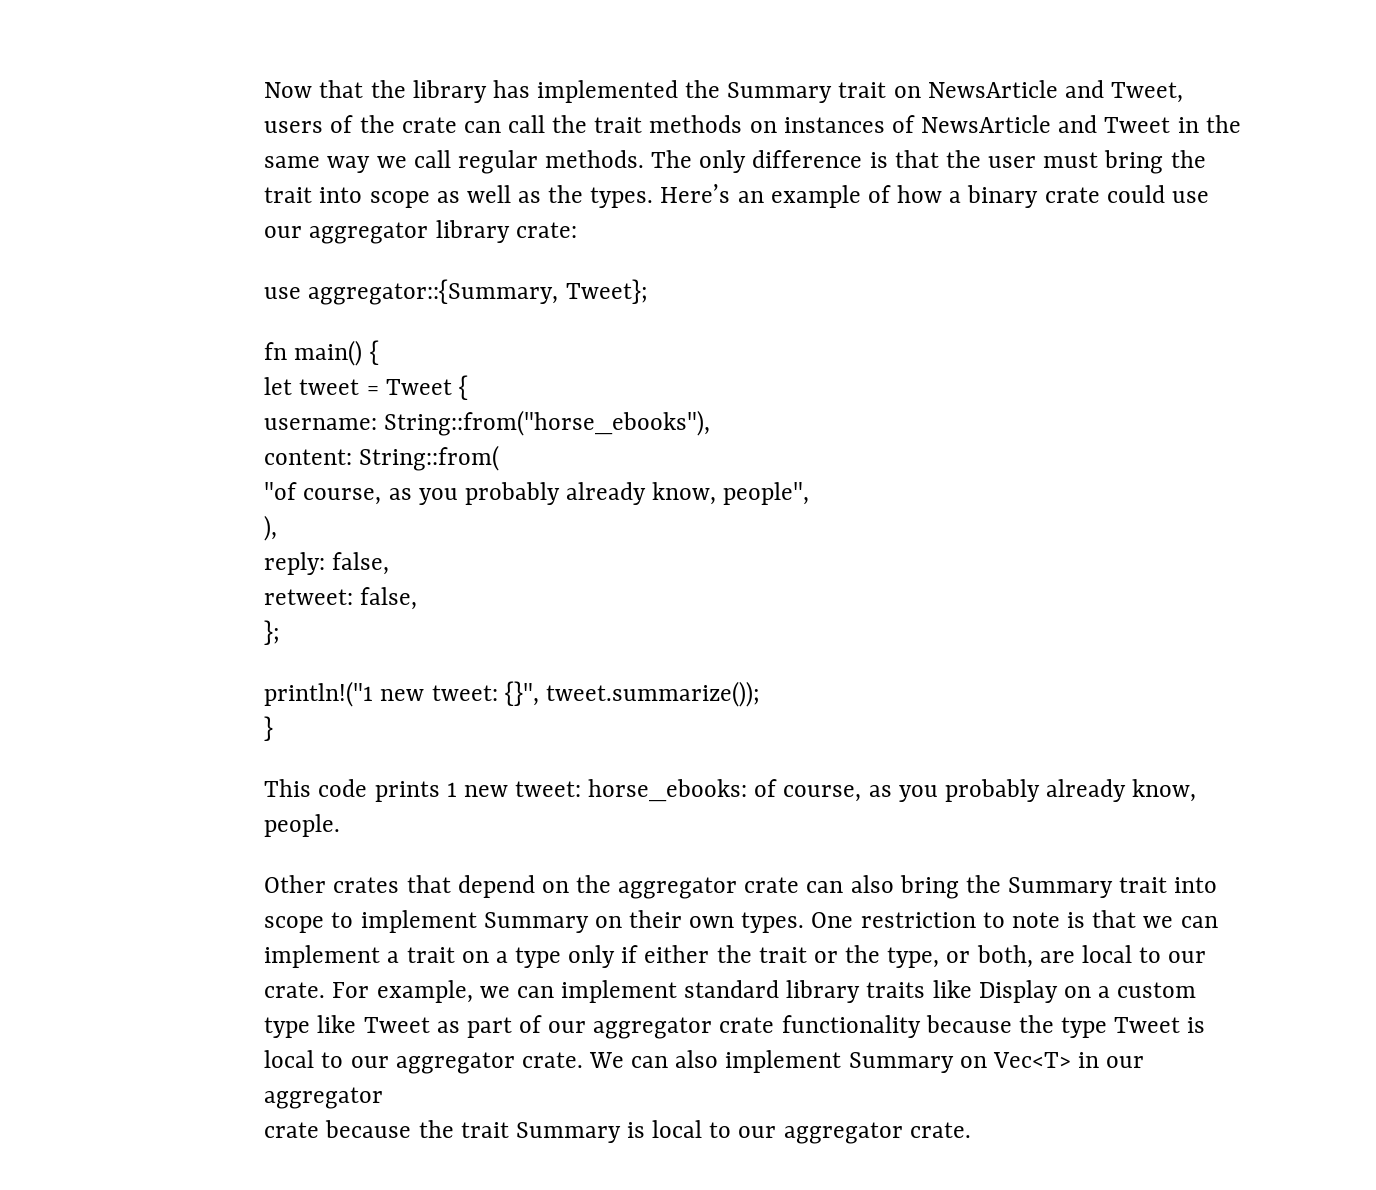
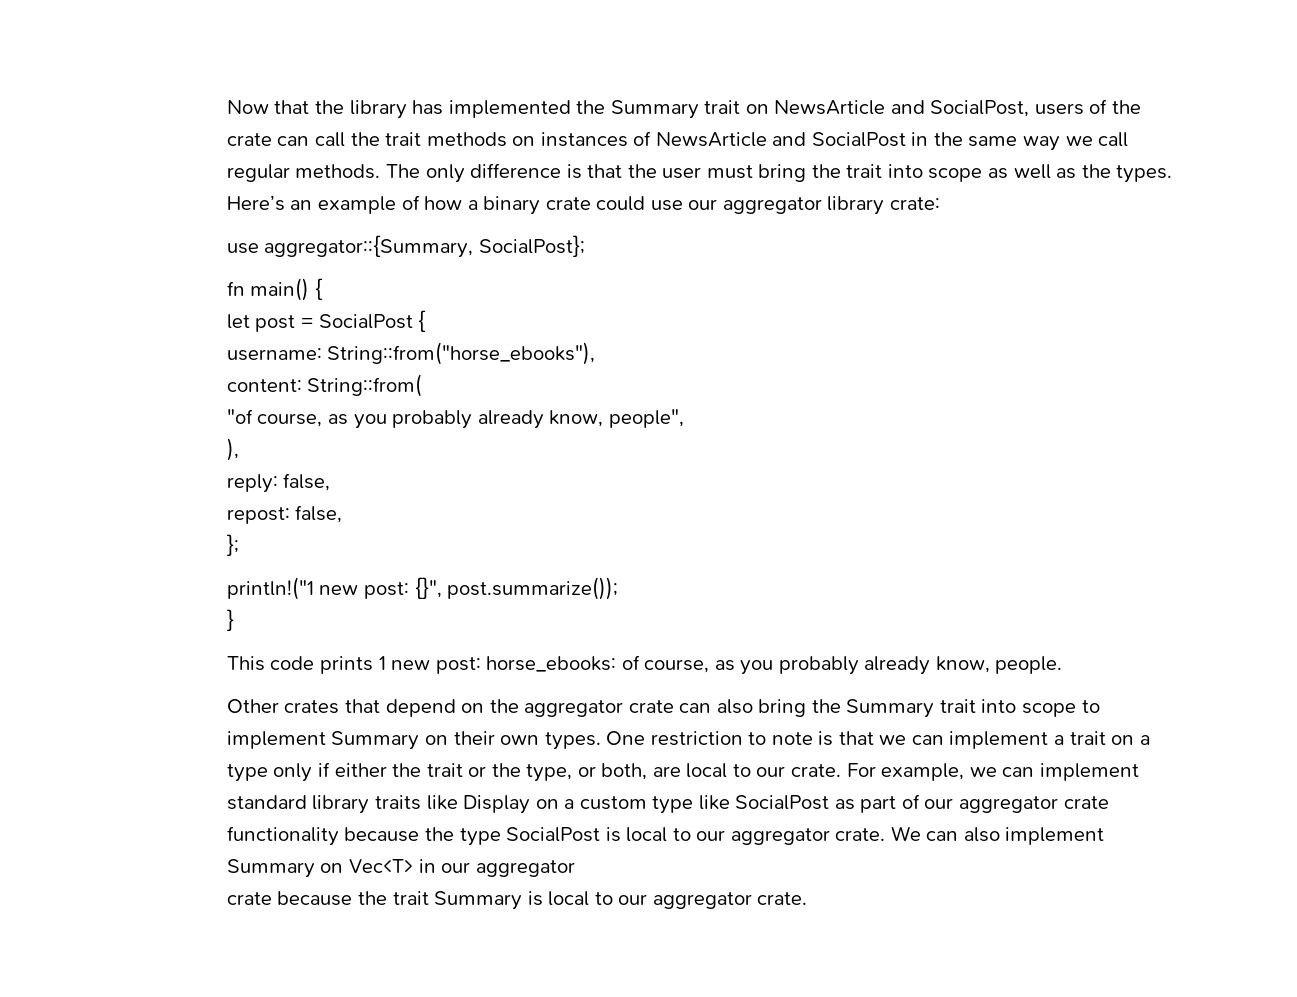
- Now that the library has implemented the Summary trait on NewsArticle and Tweet, users of the crate can call the trait methods on instances of NewsArticle and Tweet in the same way we call regular methods.
+ Now that the library has implemented the Summary trait on NewsArticle and SocialPost, users of the crate can call the trait methods on instances of NewsArticle and SocialPost in the same way we call regular methods.
- use aggregator::{Summary, Tweet};
+ use aggregator::{Summary, SocialPost};
- let tweet = Tweet {
+ let post = SocialPost {
- retweet: false,
+ repost: false,
- println!("1 new tweet: {}", tweet.summarize());
+ println!("1 new post: {}", post.summarize());
- This code prints 1 new tweet: horse_ebooks: of course, as you probably already know, people.
+ This code prints 1 new post: horse_ebooks: of course, as you probably already know, people.
- For example, we can implement standard library traits like Display on a custom type like Tweet as part of our aggregator crate functionality because the type Tweet is local to our aggregator crate.
+ For example, we can implement standard library traits like Display on a custom type like SocialPost as part of our aggregator crate functionality because the type SocialPost is local to our aggregator crate.

